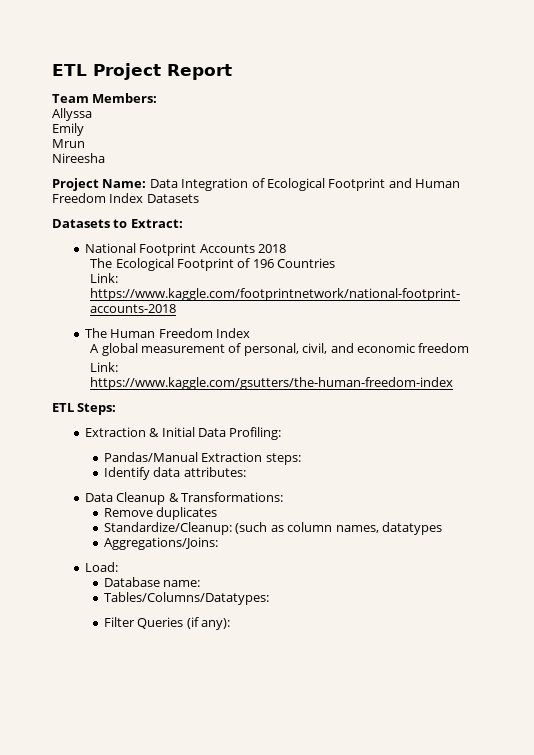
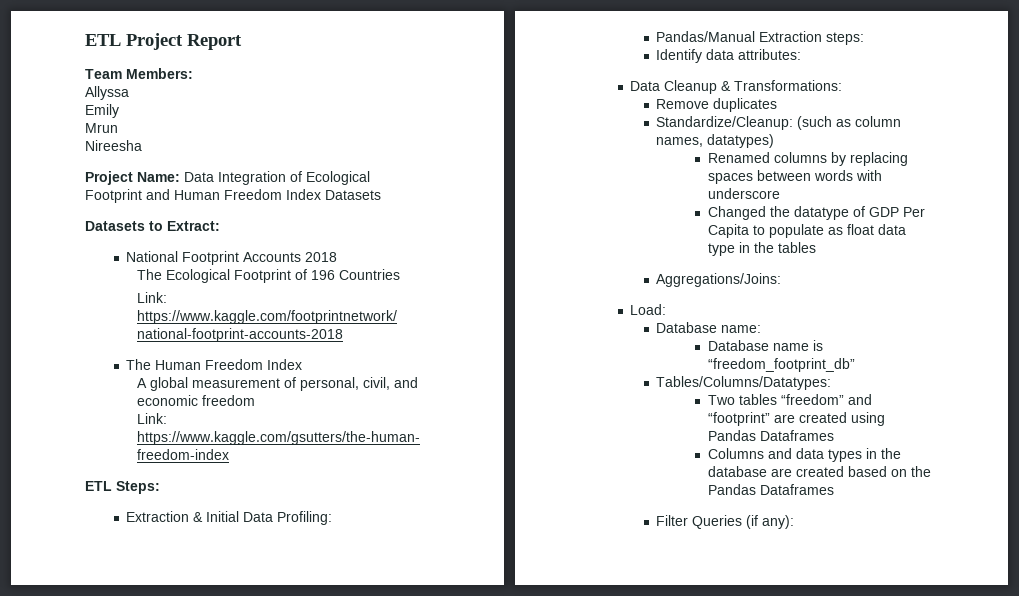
- Standardize/Cleanup: (such as column names, datatypes
+ Standardize/Cleanup: (such as column names, datatypes)
+ Renamed columns by replacing spaces between words with underscore
+ Changed the datatype of GDP Per Capita to populate as float data type in the tables
  Aggregations/Joins:
  Load:
  Database name:
+ Database name is “freedom_footprint_db”
  Tables/Columns/Datatypes:
+ Two tables “freedom” and “footprint” are created using Pandas Dataframes
+ Columns and data types in the database are created based on the Pandas Dataframes

